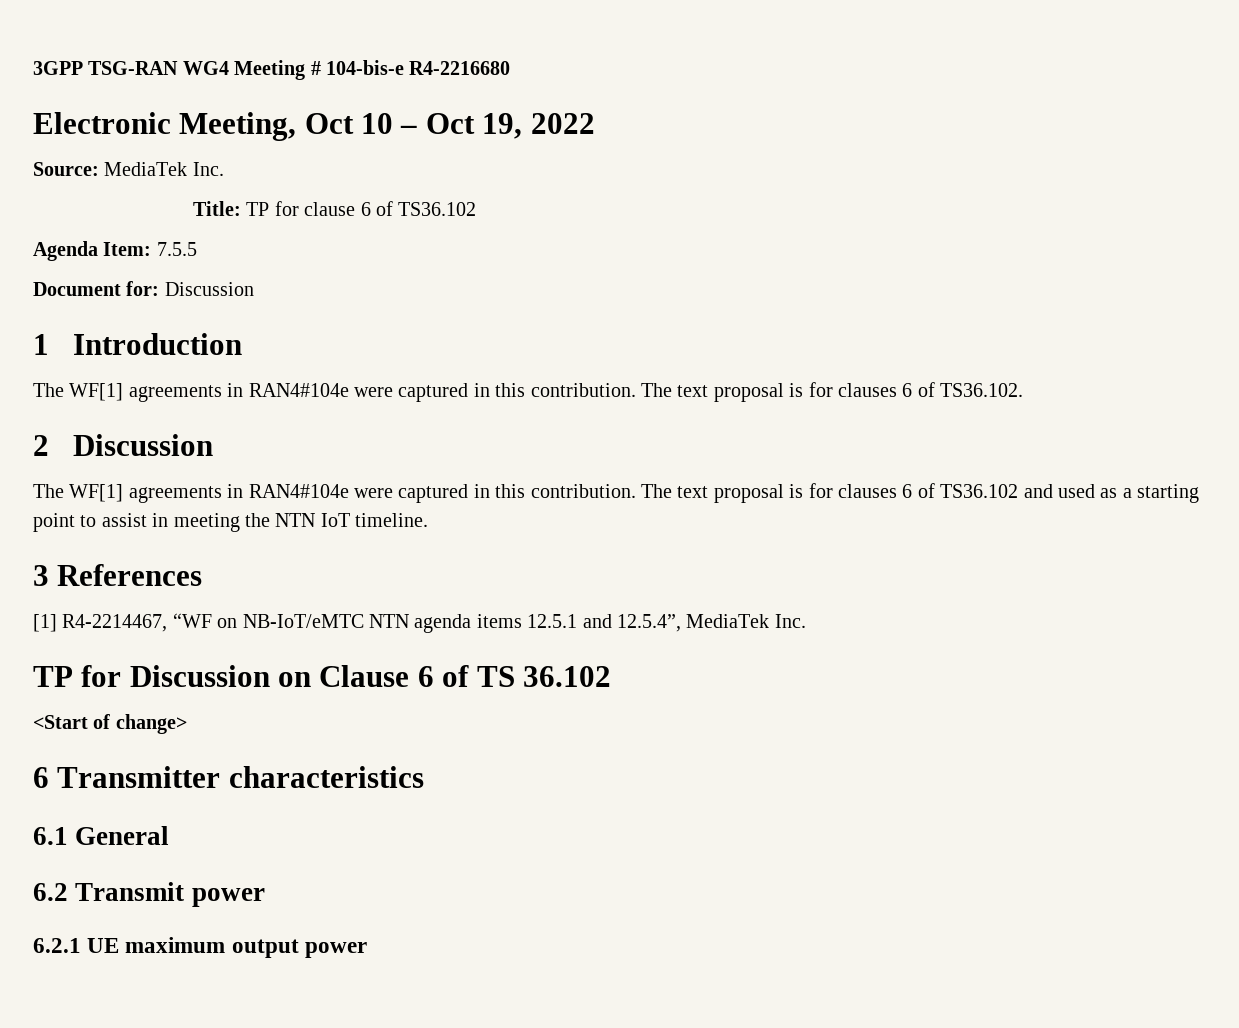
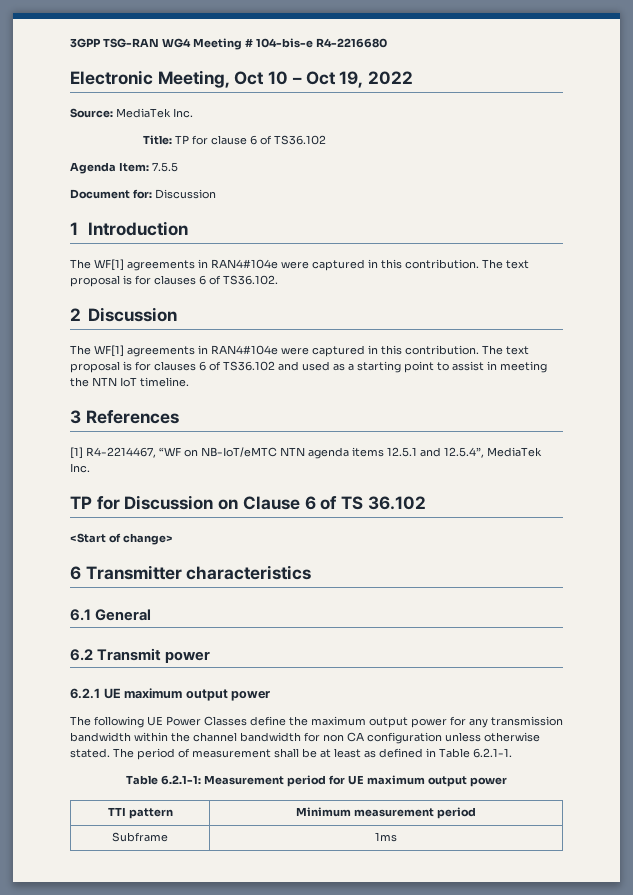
+ The following UE Power Classes define the maximum output power for any transmission bandwidth within the channel bandwidth for non CA configuration unless otherwise stated. The period of measurement shall be at least as defined in Table 6.2.1-1.
+ Table 6.2.1-1: Measurement period for UE maximum output power
+ TTI pattern | Minimum measurement period
+ Subframe | 1ms

